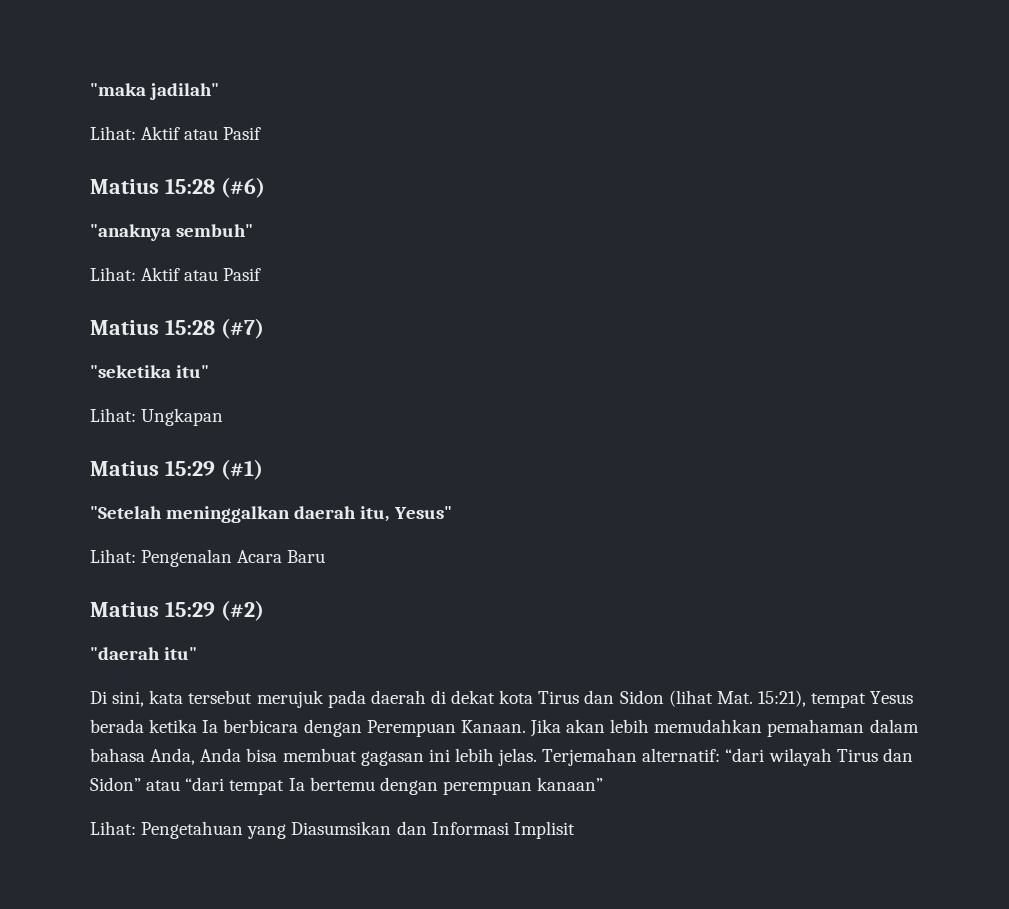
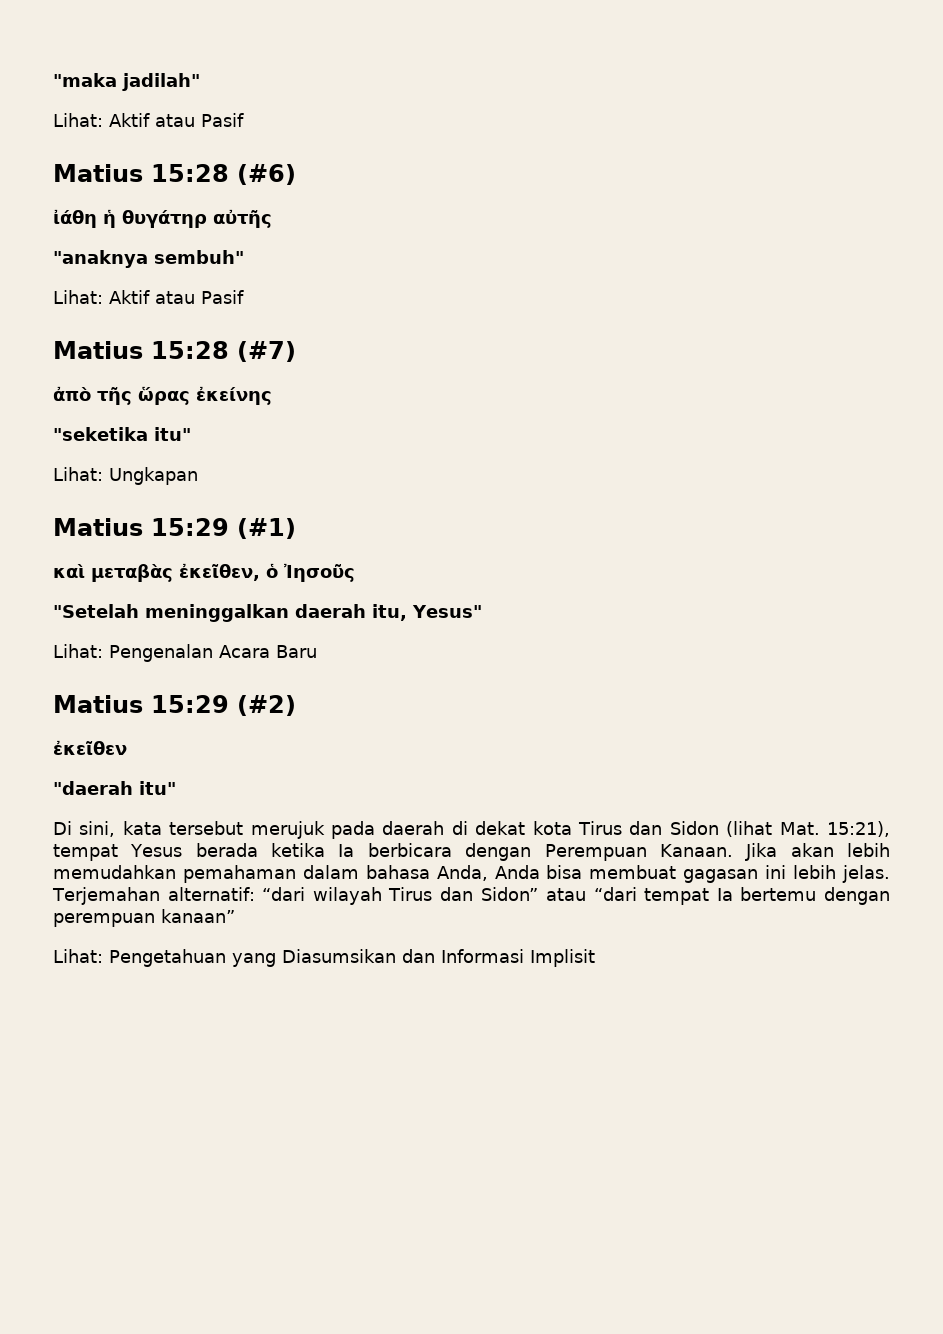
+ ἰάθη ἡ θυγάτηρ αὐτῆς
+ ἀπὸ τῆς ὥρας ἐκείνης
+ καὶ μεταβὰς ἐκεῖθεν, ὁ Ἰησοῦς
+ ἐκεῖθεν

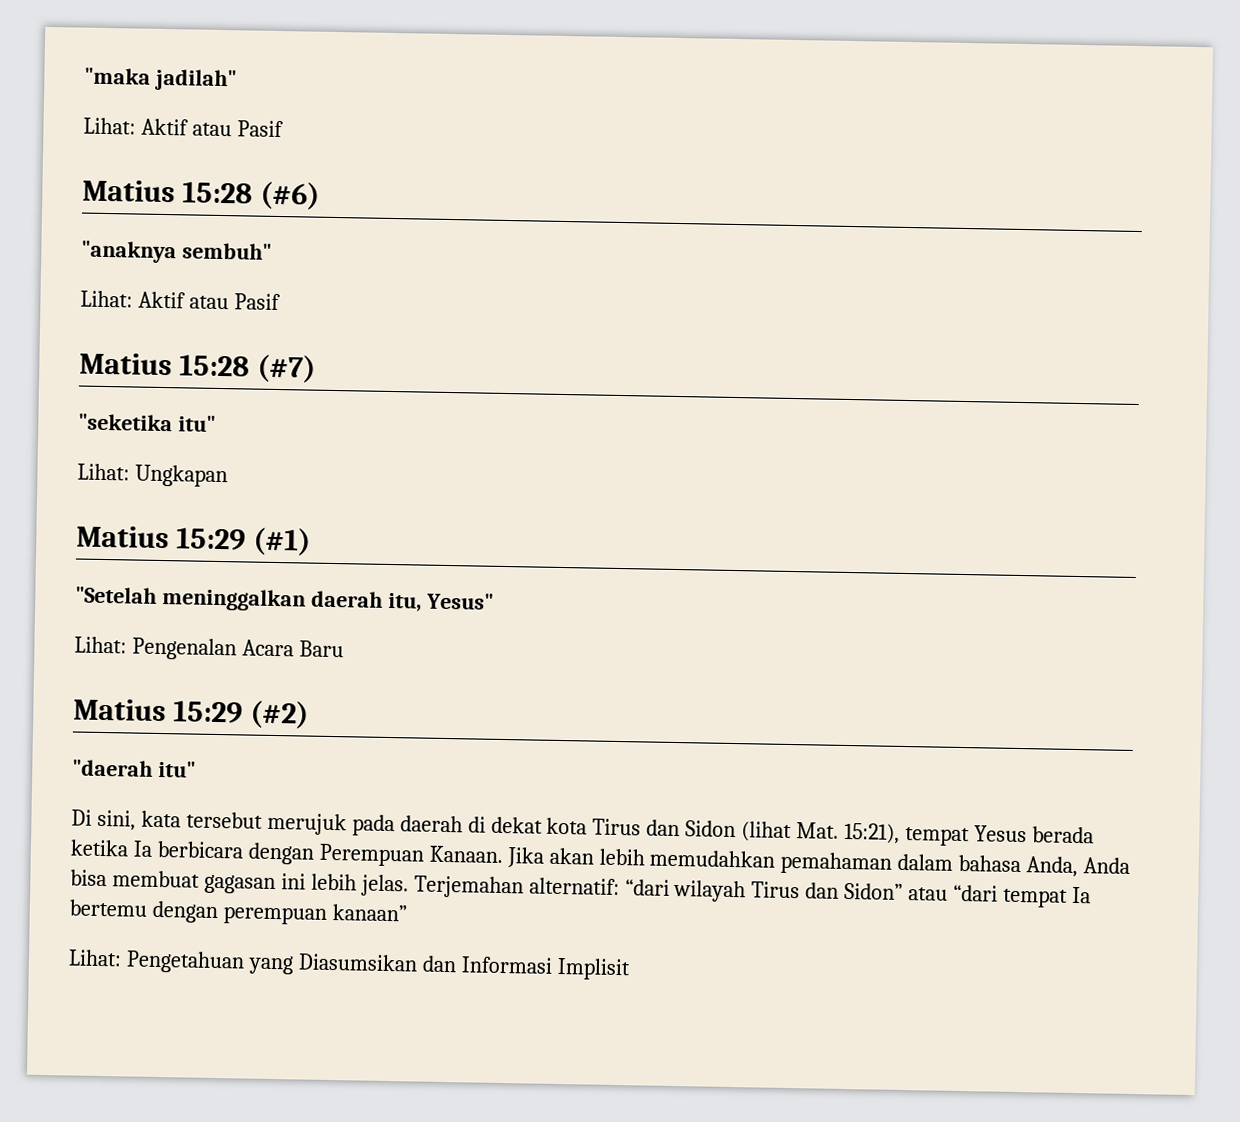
- ἰάθη ἡ θυγάτηρ αὐτῆς
- ἀπὸ τῆς ὥρας ἐκείνης
- καὶ μεταβὰς ἐκεῖθεν, ὁ Ἰησοῦς
- ἐκεῖθεν

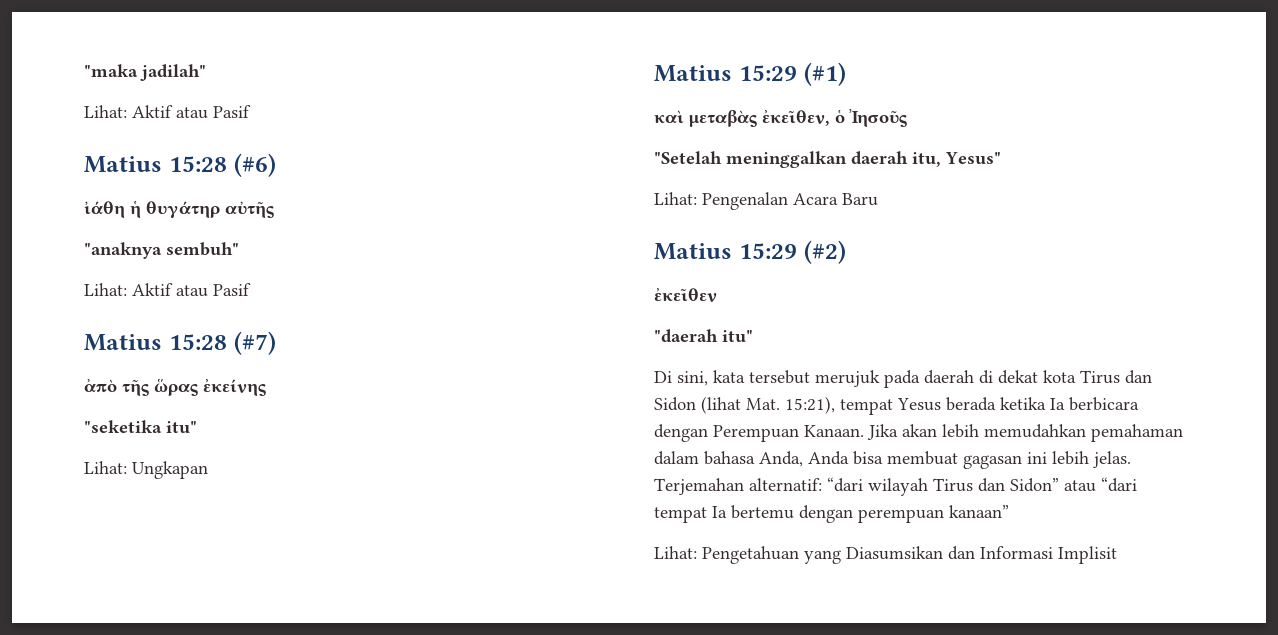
+ ἰάθη ἡ θυγάτηρ αὐτῆς
+ ἀπὸ τῆς ὥρας ἐκείνης
+ καὶ μεταβὰς ἐκεῖθεν, ὁ Ἰησοῦς
+ ἐκεῖθεν

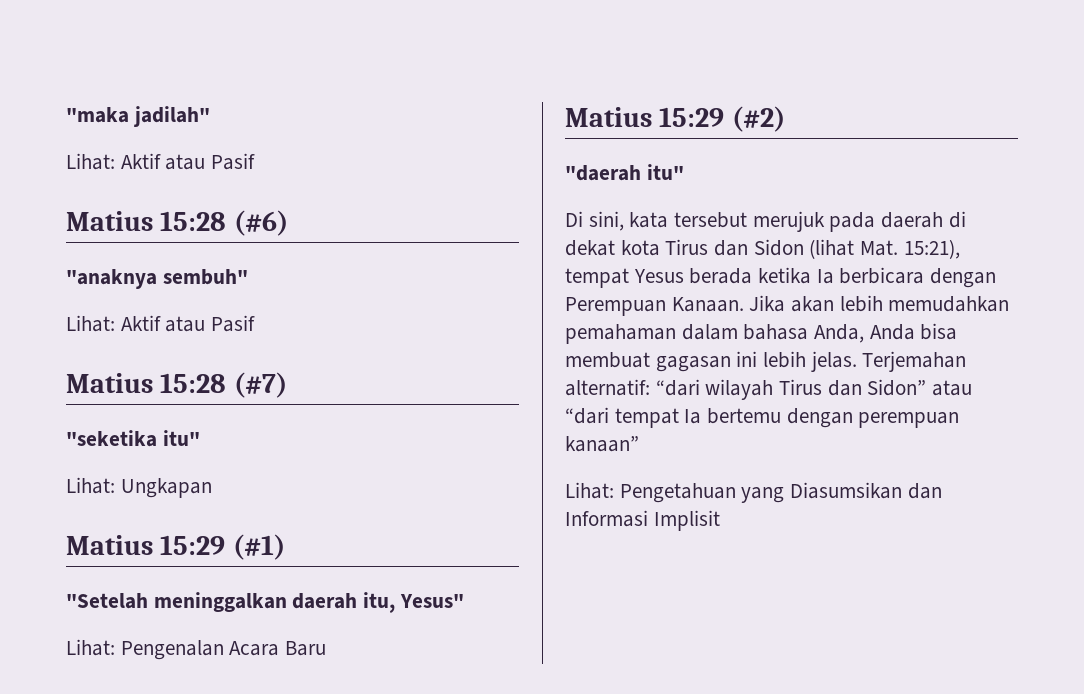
- ἰάθη ἡ θυγάτηρ αὐτῆς
- ἀπὸ τῆς ὥρας ἐκείνης
- καὶ μεταβὰς ἐκεῖθεν, ὁ Ἰησοῦς
- ἐκεῖθεν

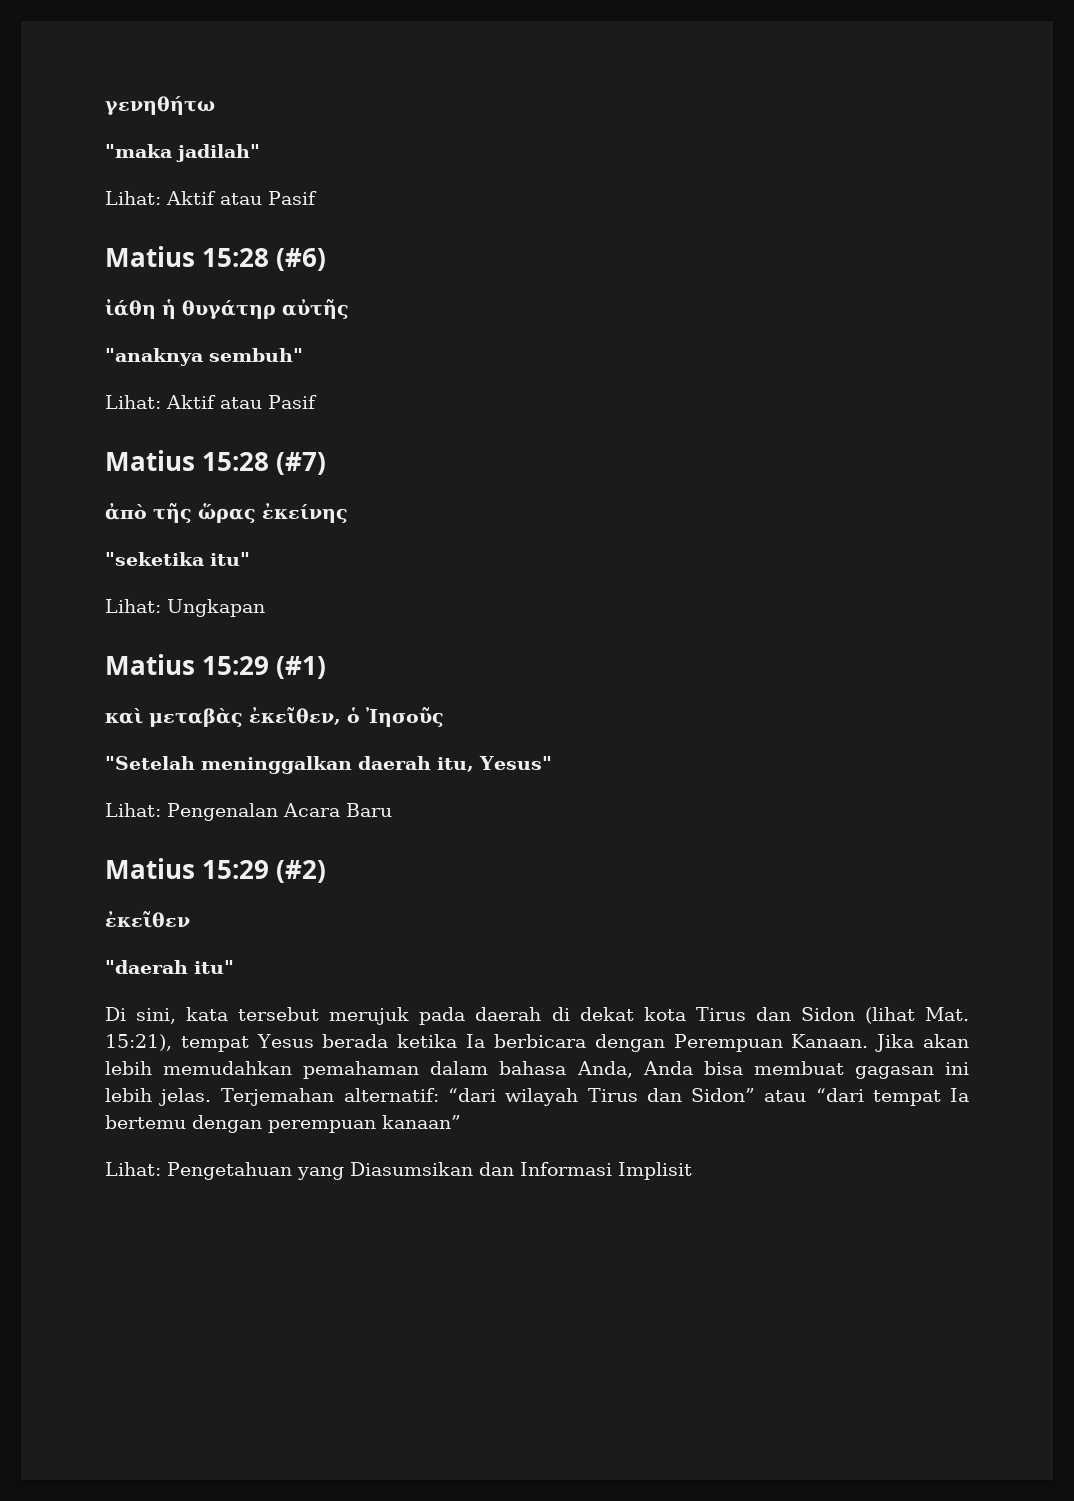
+ γενηθήτω
+ ἰάθη ἡ θυγάτηρ αὐτῆς
+ ἀπὸ τῆς ὥρας ἐκείνης
+ καὶ μεταβὰς ἐκεῖθεν, ὁ Ἰησοῦς
+ ἐκεῖθεν

